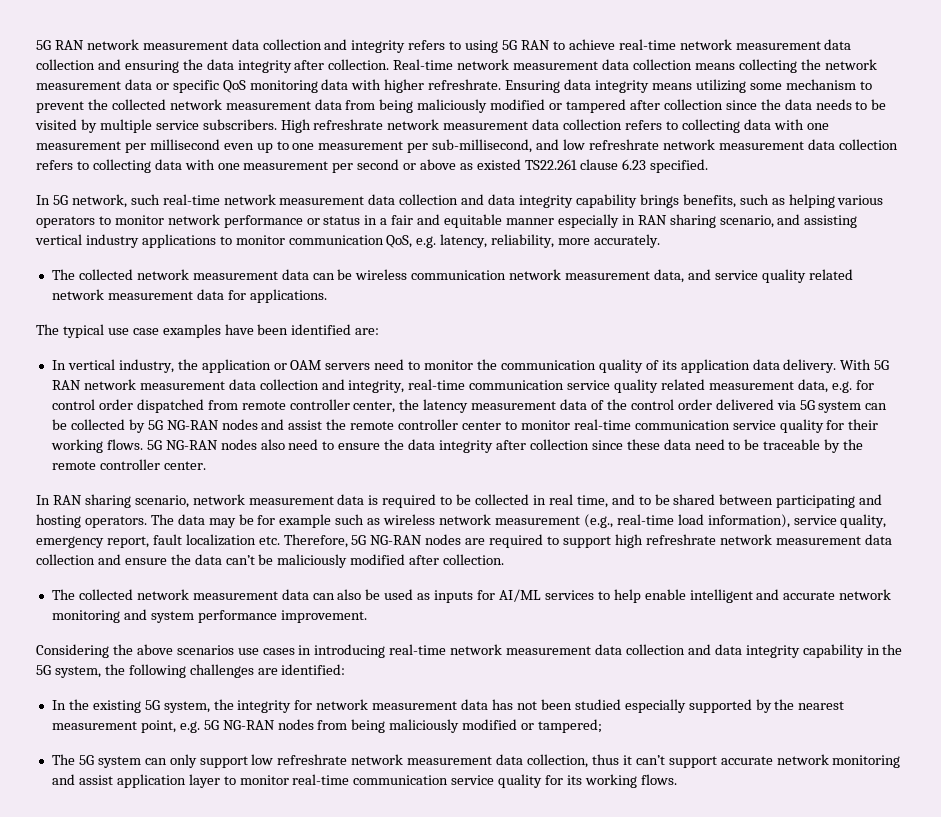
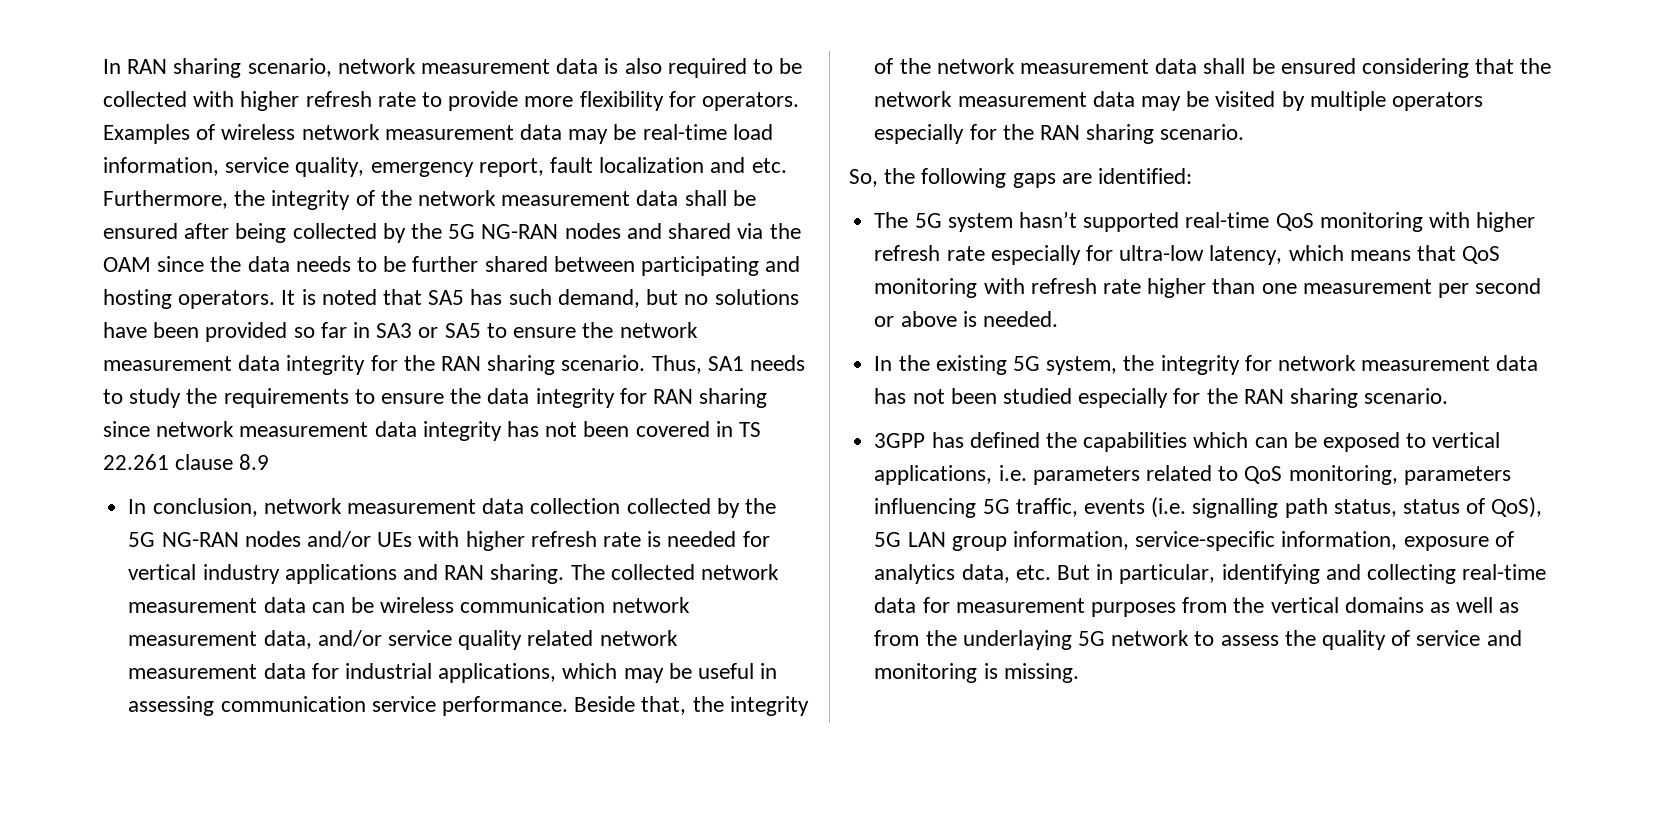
- 5G RAN network measurement data collection and integrity refers to using 5G RAN to achieve real-time network measurement data collection and ensuring the data integrity after collection. Real-time network measurement data collection means collecting the network measurement data or specific QoS monitoring data with higher refreshrate. Ensuring data integrity means utilizing some mechanism to prevent the collected network measurement data from being maliciously modified or tampered after collection since the data needs to be visited by multiple service subscribers. High refreshrate network measurement data collection refers to collecting data with one measurement per millisecond even up to one measurement per sub-millisecond, and low refreshrate network measurement data collection refers to collecting data with one measurement per second or above as existed TS22.261 clause 6.23 specified.
- In 5G network, such real-time network measurement data collection and data integrity capability brings benefits, such as helping various operators to monitor network performance or status in a fair and equitable manner especially in RAN sharing scenario, and assisting vertical industry applications to monitor communication QoS, e.g. latency, reliability, more accurately.
- The collected network measurement data can be wireless communication network measurement data, and service quality related network measurement data for applications.
- The typical use case examples have been identified are:
- In vertical industry, the application or OAM servers need to monitor the communication quality of its application data delivery. With 5G RAN network measurement data collection and integrity, real-time communication service quality related measurement data, e.g. for control order dispatched from remote controller center, the latency measurement data of the control order delivered via 5G system can be collected by 5G NG-RAN nodes and assist the remote controller center to monitor real-time communication service quality for their working flows. 5G NG-RAN nodes also need to ensure the data integrity after collection since these data need to be traceable by the remote controller center.
- In RAN sharing scenario, network measurement data is required to be collected in real time, and to be shared between participating and hosting operators. The data may be for example such as wireless network measurement (e.g., real-time load information), service quality, emergency report, fault localization etc. Therefore, 5G NG-RAN nodes are required to support high refreshrate network measurement data collection and ensure the data can’t be maliciously modified after collection.
- The collected network measurement data can also be used as inputs for AI/ML services to help enable intelligent and accurate network monitoring and system performance improvement.
- Considering the above scenarios use cases in introducing real-time network measurement data collection and data integrity capability in the 5G system, the following challenges are identified:
+ In RAN sharing scenario, network measurement data is also required to be collected with higher refresh rate to provide more flexibility for operators. Examples of wireless network measurement data may be real-time load information, service quality, emergency report, fault localization and etc. Furthermore, the integrity of the network measurement data shall be ensured after being collected by the 5G NG-RAN nodes and shared via the OAM since the data needs to be further shared between participating and hosting operators. It is noted that SA5 has such demand, but no solutions have been provided so far in SA3 or SA5 to ensure the network measurement data integrity for the RAN sharing scenario. Thus, SA1 needs to study the requirements to ensure the data integrity for RAN sharing since network measurement data integrity has not been covered in TS 22.261 clause 8.9
+ In conclusion, network measurement data collection collected by the 5G NG-RAN nodes and/or UEs with higher refresh rate is needed for vertical industry applications and RAN sharing. The collected network measurement data can be wireless communication network measurement data, and/or service quality related network measurement data for industrial applications, which may be useful in assessing communication service performance. Beside that, the integrity of the network measurement data shall be ensured considering that the network measurement data may be visited by multiple operators especially for the RAN sharing scenario.
+ So, the following gaps are identified:
+ The 5G system hasn’t supported real-time QoS monitoring with higher refresh rate especially for ultra-low latency, which means that QoS monitoring with refresh rate higher than one measurement per second or above is needed.
- In the existing 5G system, the integrity for network measurement data has not been studied especially supported by the nearest measurement point, e.g. 5G NG-RAN nodes from being maliciously modified or tampered;
- The 5G system can only support low refreshrate network measurement data collection, thus it can’t support accurate network monitoring and assist application layer to monitor real-time communication service quality for its working flows.
+ In the existing 5G system, the integrity for network measurement data has not been studied especially for the RAN sharing scenario.
+ 3GPP has defined the capabilities which can be exposed to vertical applications, i.e. parameters related to QoS monitoring, parameters influencing 5G traffic, events (i.e. signalling path status, status of QoS), 5G LAN group information, service-specific information, exposure of analytics data, etc. But in particular, identifying and collecting real-time data for measurement purposes from the vertical domains as well as from the underlaying 5G network to assess the quality of service and monitoring is missing.

